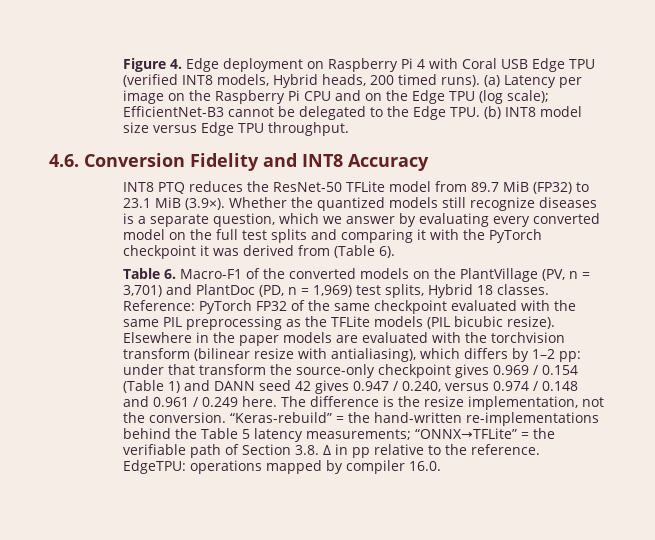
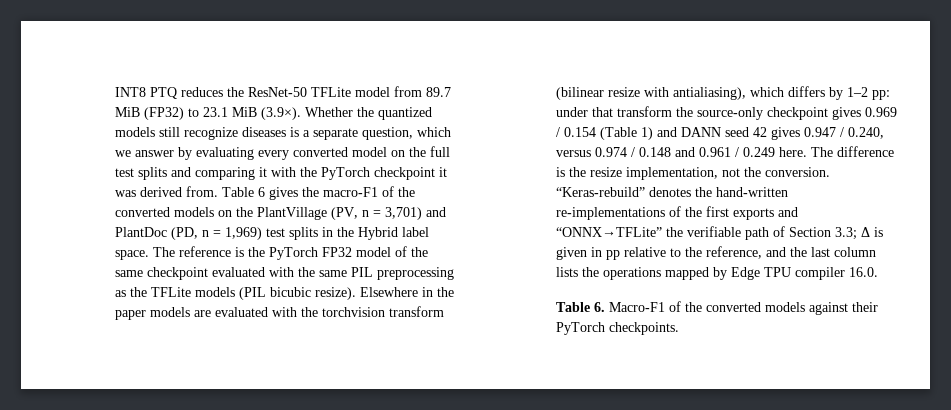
- Figure 4. Edge deployment on Raspberry Pi 4 with Coral USB Edge TPU (verified INT8 models, Hybrid heads, 200 timed runs). (a) Latency per image on the Raspberry Pi CPU and on the Edge TPU (log scale); EfficientNet-B3 cannot be delegated to the Edge TPU. (b) INT8 model size versus Edge TPU throughput.
- 4.6. Conversion Fidelity and INT8 Accuracy
- INT8 PTQ reduces the ResNet-50 TFLite model from 89.7 MiB (FP32) to 23.1 MiB (3.9×). Whether the quantized models still recognize diseases is a separate question, which we answer by evaluating every converted model on the full test splits and comparing it with the PyTorch checkpoint it was derived from (Table 6).
- Table 6. Macro-F1 of the converted models on the PlantVillage (PV, n = 3,701) and PlantDoc (PD, n = 1,969) test splits, Hybrid 18 classes. Reference: PyTorch FP32 of the same checkpoint evaluated with the same PIL preprocessing as the TFLite models (PIL bicubic resize).
+ INT8 PTQ reduces the ResNet-50 TFLite model from 89.7 MiB (FP32) to 23.1 MiB (3.9×). Whether the quantized models still recognize diseases is a separate question, which we answer by evaluating every converted model on the full test splits and comparing it with the PyTorch checkpoint it was derived from. Table 6 gives the macro-F1 of the converted models on the PlantVillage (PV, n = 3,701) and PlantDoc (PD, n = 1,969) test splits in the Hybrid label space. The reference is the PyTorch FP32 model of the same checkpoint evaluated with the same PIL preprocessing as the TFLite models (PIL bicubic resize).
- “Keras-rebuild” = the hand-written re-implementations behind the Table 5 latency measurements; “ONNX→TFLite” = the verifiable path of Section 3.8. Δ in pp relative to the reference. EdgeTPU: operations mapped by compiler 16.0.
+ “Keras-rebuild” denotes the hand-written re-implementations of the first exports and “ONNX→TFLite” the verifiable path of Section 3.3; Δ is given in pp relative to the reference, and the last column lists the operations mapped by Edge TPU compiler 16.0.
+ Table 6. Macro-F1 of the converted models against their PyTorch checkpoints.

